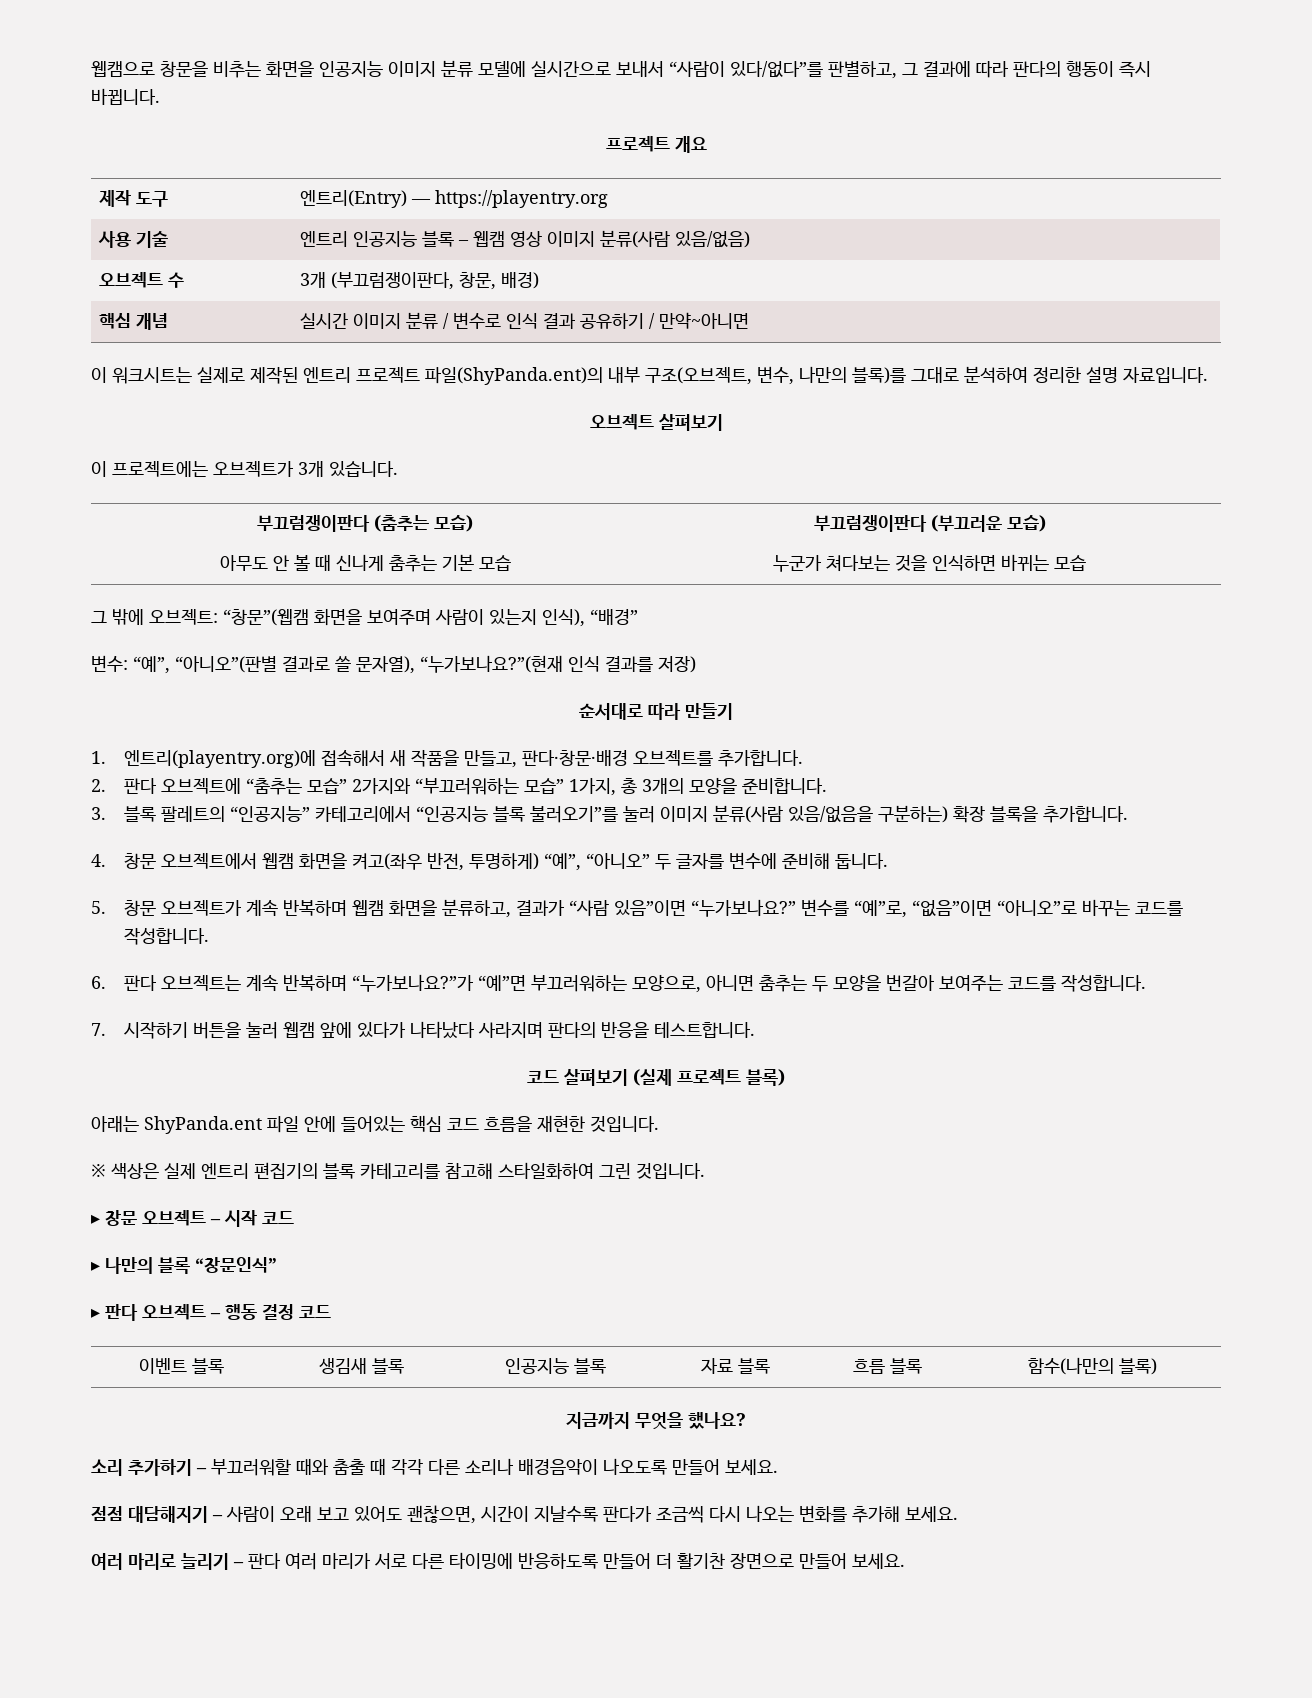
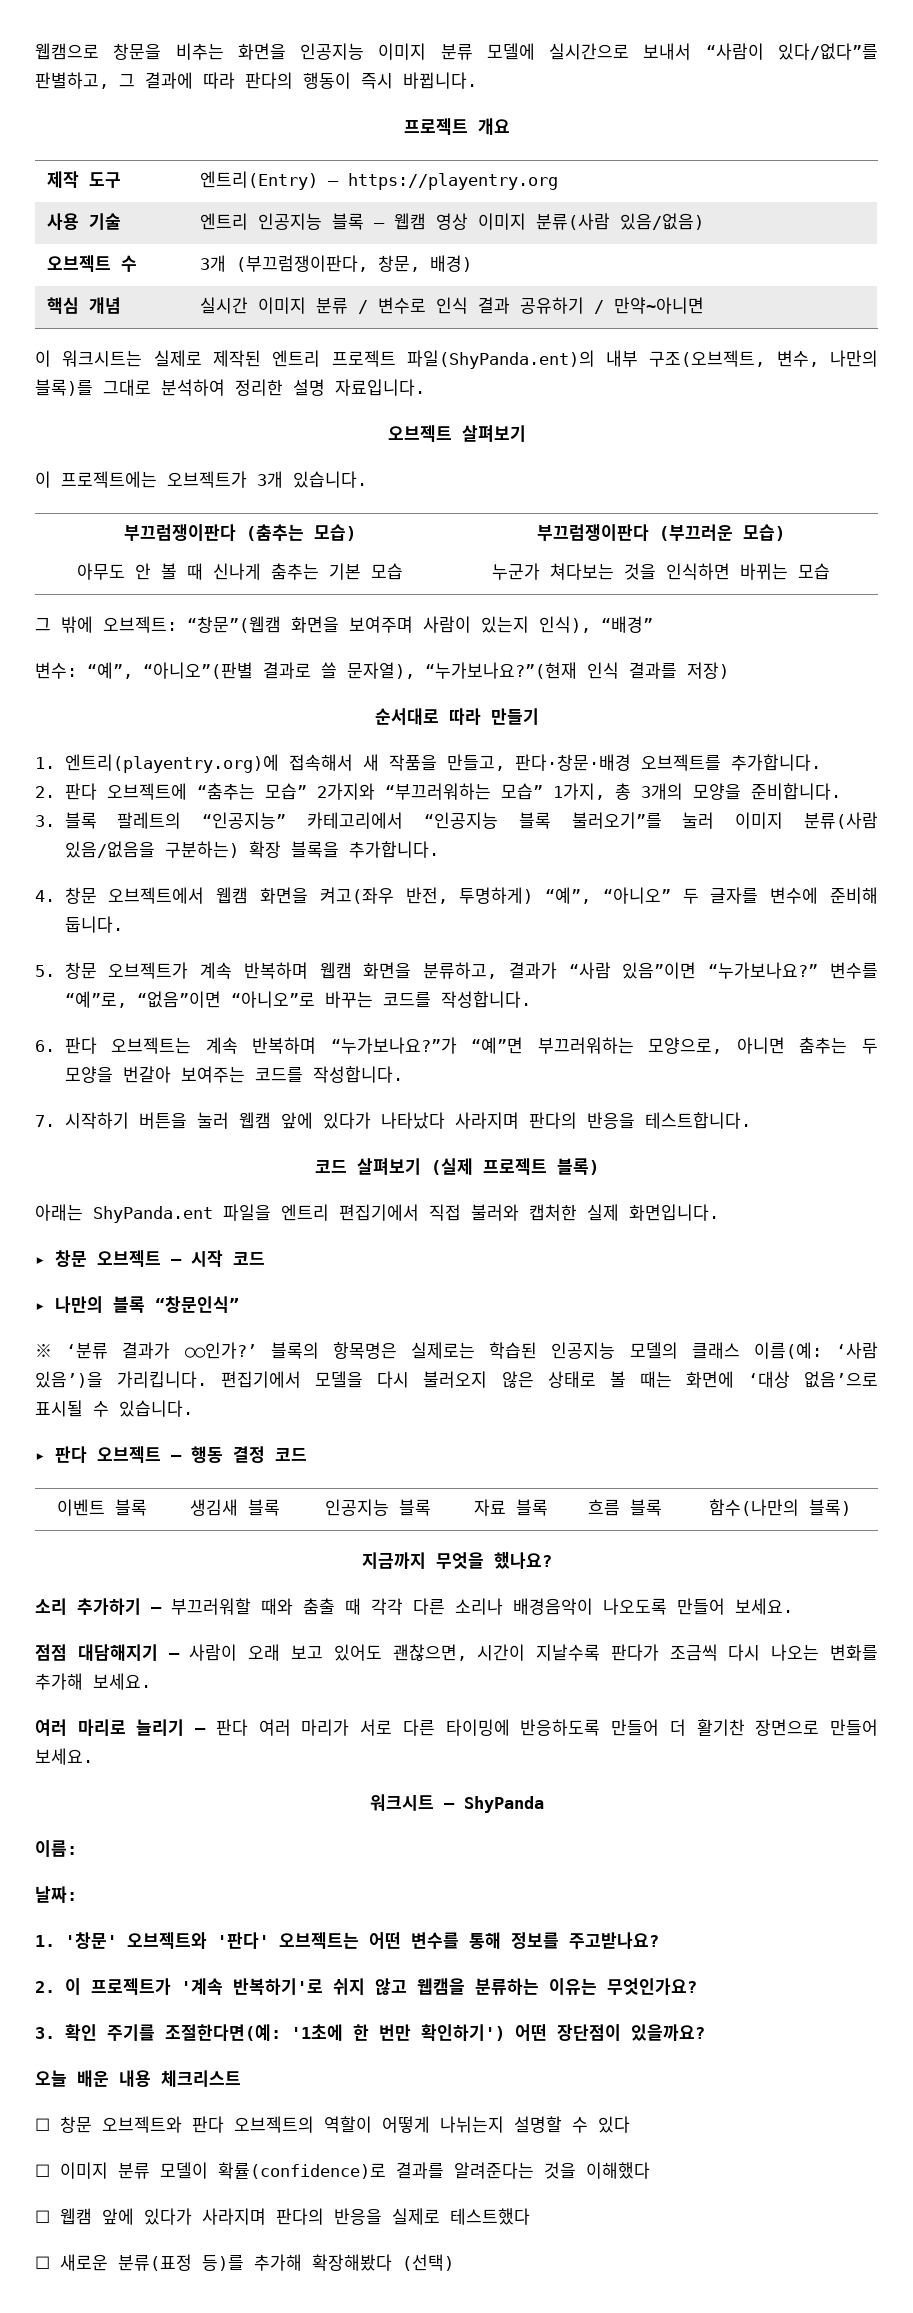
- 아래는 ShyPanda.ent 파일 안에 들어있는 핵심 코드 흐름을 재현한 것입니다.
- ※ 색상은 실제 엔트리 편집기의 블록 카테고리를 참고해 스타일화하여 그린 것입니다.
+ 아래는 ShyPanda.ent 파일을 엔트리 편집기에서 직접 불러와 캡처한 실제 화면입니다.
+ ※ ‘분류 결과가 ○○인가?’ 블록의 항목명은 실제로는 학습된 인공지능 모델의 클래스 이름(예: ‘사람 있음’)을 가리킵니다. 편집기에서 모델을 다시 불러오지 않은 상태로 볼 때는 화면에 ‘대상 없음’으로 표시될 수 있습니다.
+ 워크시트 — ShyPanda
+ 이름:
+ 날짜:
+ 1. '창문' 오브젝트와 '판다' 오브젝트는 어떤 변수를 통해 정보를 주고받나요?
+ 2. 이 프로젝트가 '계속 반복하기'로 쉬지 않고 웹캠을 분류하는 이유는 무엇인가요?
+ 3. 확인 주기를 조절한다면(예: '1초에 한 번만 확인하기') 어떤 장단점이 있을까요?
+ 오늘 배운 내용 체크리스트
+ ☐ 창문 오브젝트와 판다 오브젝트의 역할이 어떻게 나뉘는지 설명할 수 있다
+ ☐ 이미지 분류 모델이 확률(confidence)로 결과를 알려준다는 것을 이해했다
+ ☐ 웹캠 앞에 있다가 사라지며 판다의 반응을 실제로 테스트했다
+ ☐ 새로운 분류(표정 등)를 추가해 확장해봤다 (선택)

